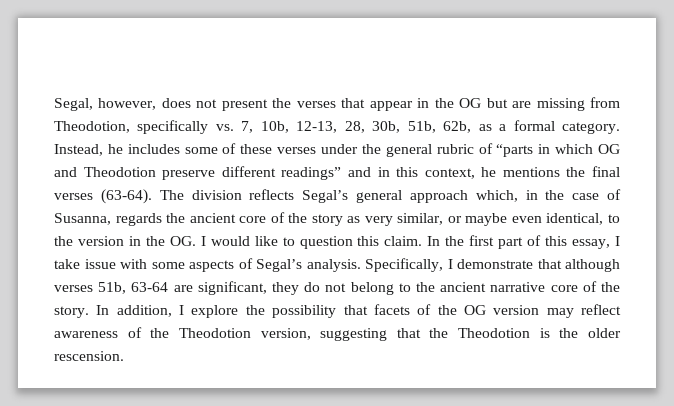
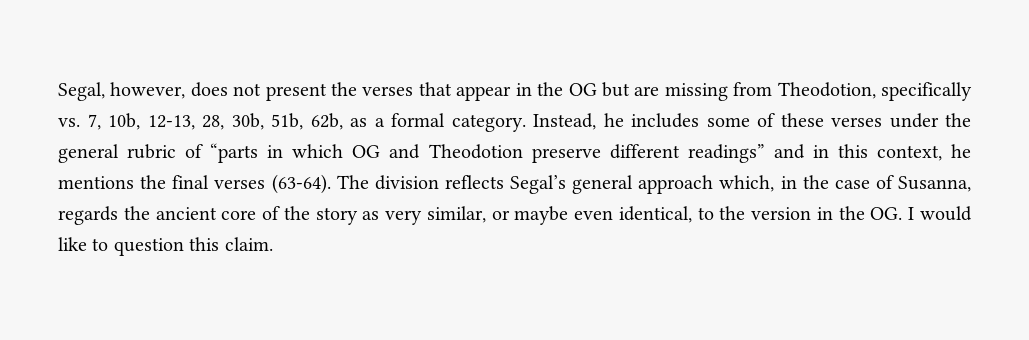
- In the first part of this essay, I take issue with some aspects of Segal’s analysis. Specifically, I demonstrate that although verses 51b, 63-64 are significant, they do not belong to the ancient narrative core of the story. In addition, I explore the possibility that facets of the OG version may reflect awareness of the Theodotion version, suggesting that the Theodotion is the older rescension.

